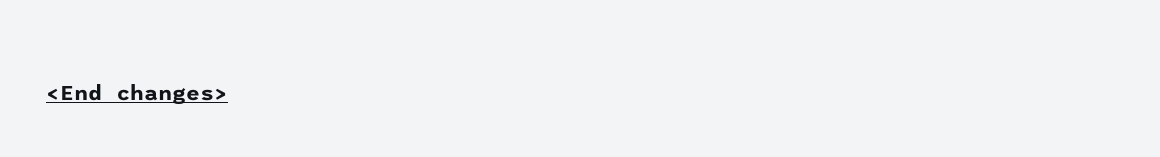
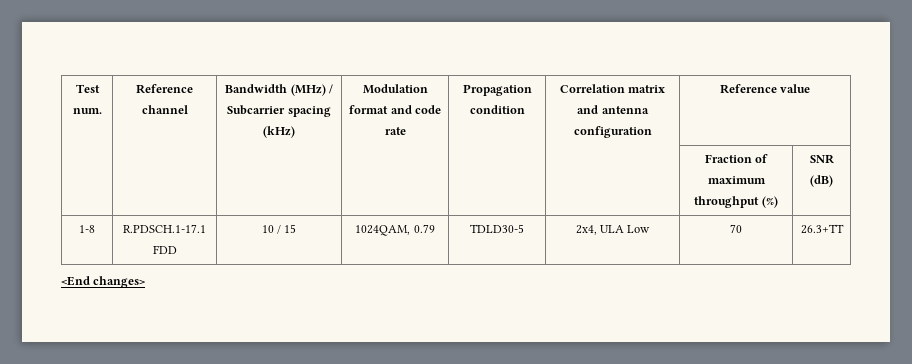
+ Test num. | Reference channel | Bandwidth (MHz) / Subcarrier spacing (kHz) | Modulation format and code rate | Propagation condition | Correlation matrix and antenna configuration | Reference value
+ | | | | | | Fraction of maximum throughput (%) | SNR (dB)
+ 1-8 | R.PDSCH.1-17.1 FDD | 10 / 15 | 1024QAM, 0.79 | TDLD30-5 | 2x4, ULA Low | 70 | 26.3+TT

